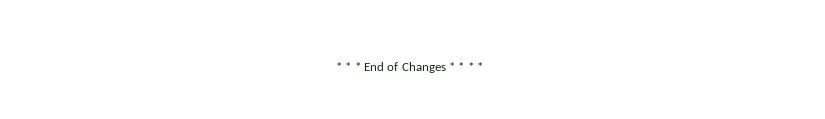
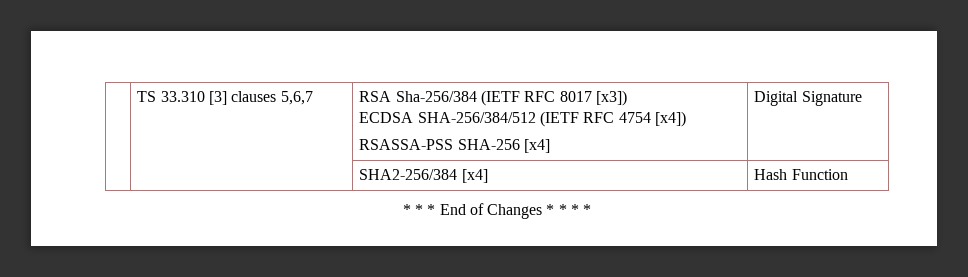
+ | TS 33.310 [3] clauses 5,6,7 | RSA Sha-256/384 (IETF RFC 8017 [x3])
+ ECDSA SHA-256/384/512 (IETF RFC 4754 [x4])
+ RSASSA-PSS SHA-256 [x4] | Digital Signature
+ | | SHA2-256/384 [x4] | Hash Function

